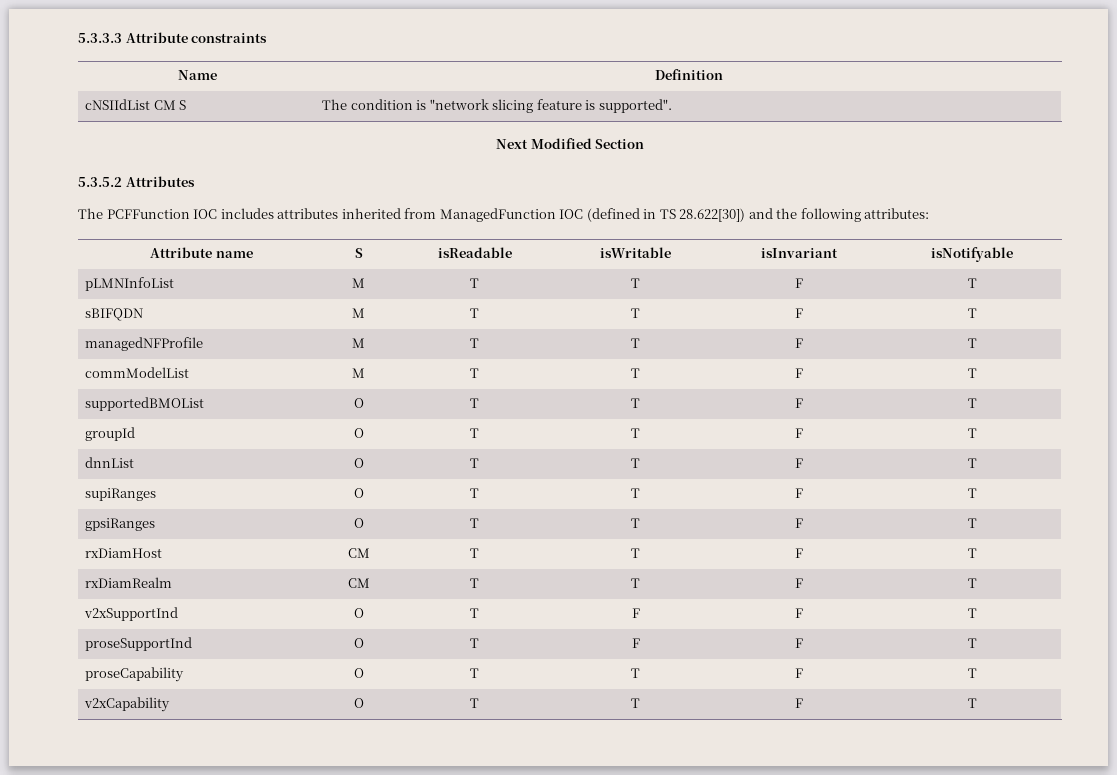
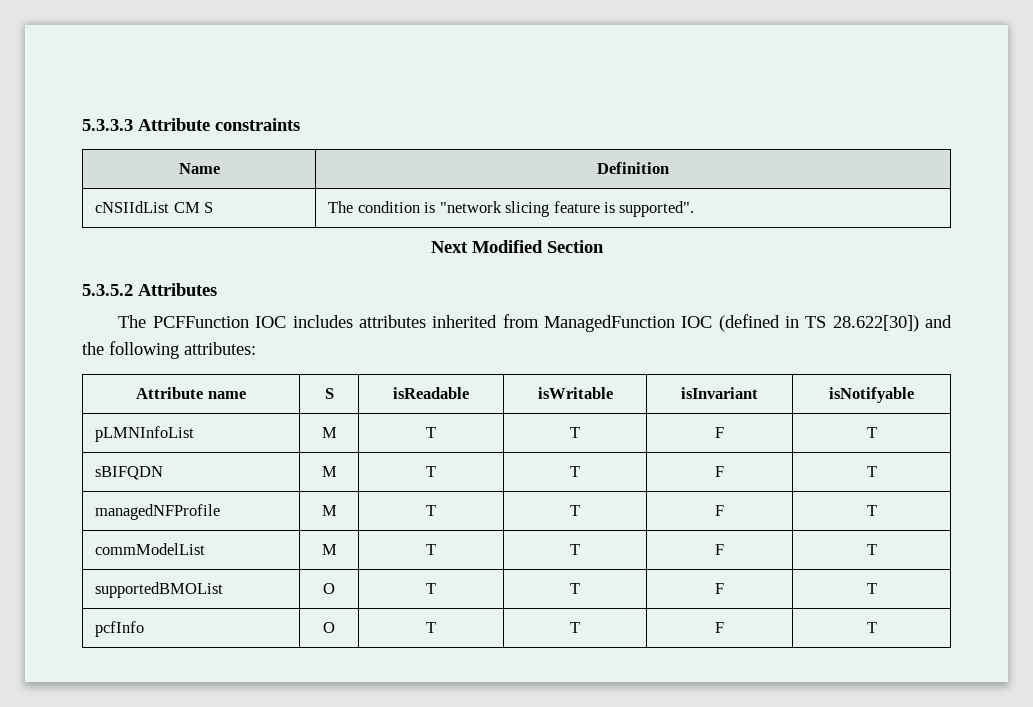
- groupId | O | T | T | F | T
- dnnList | O | T | T | F | T
- supiRanges | O | T | T | F | T
- gpsiRanges | O | T | T | F | T
- rxDiamHost | CM | T | T | F | T
- rxDiamRealm | CM | T | T | F | T
- v2xSupportInd | O | T | F | F | T
- proseSupportInd | O | T | F | F | T
- proseCapability | O | T | T | F | T
- v2xCapability | O | T | T | F | T
+ pcfInfo | O | T | T | F | T

